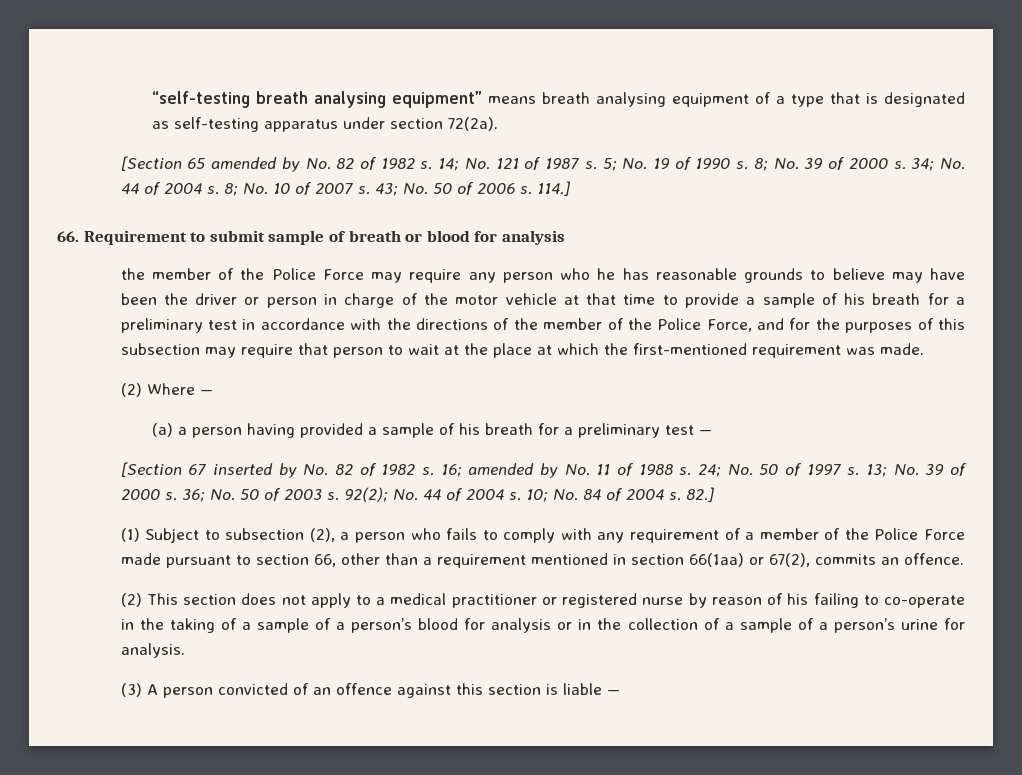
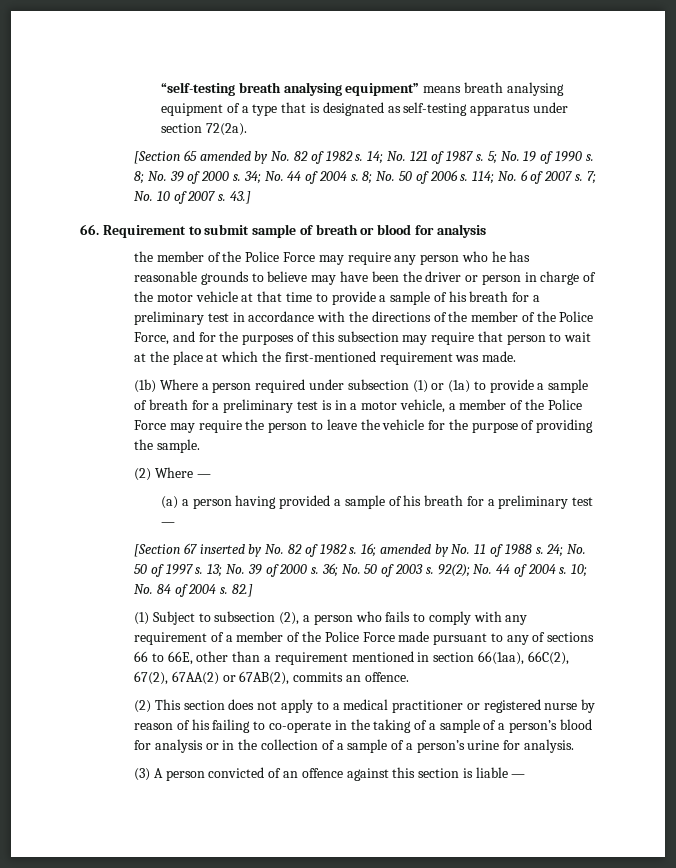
- 8; No. 10 of 2007 s. 43; No. 50 of 2006 s. 114.]
+ 8; No. 50 of 2006 s. 114; No. 6 of 2007 s. 7; No. 10 of 2007 s. 43.]
+ (1b) Where a person required under subsection (1) or (1a) to provide a sample of breath for a preliminary test is in a motor vehicle, a member of the Police Force may require the person to leave the vehicle for the purpose of providing the sample.
- (1) Subject to subsection (2), a person who fails to comply with any requirement of a member of the Police Force made pursuant to section 66, other than a requirement mentioned in section 66(1aa) or 67(2), commits an offence.
+ (1) Subject to subsection (2), a person who fails to comply with any requirement of a member of the Police Force made pursuant to any of sections 66 to 66E, other than a requirement mentioned in section 66(1aa), 66C(2), 67(2), 67AA(2) or 67AB(2), commits an offence.

